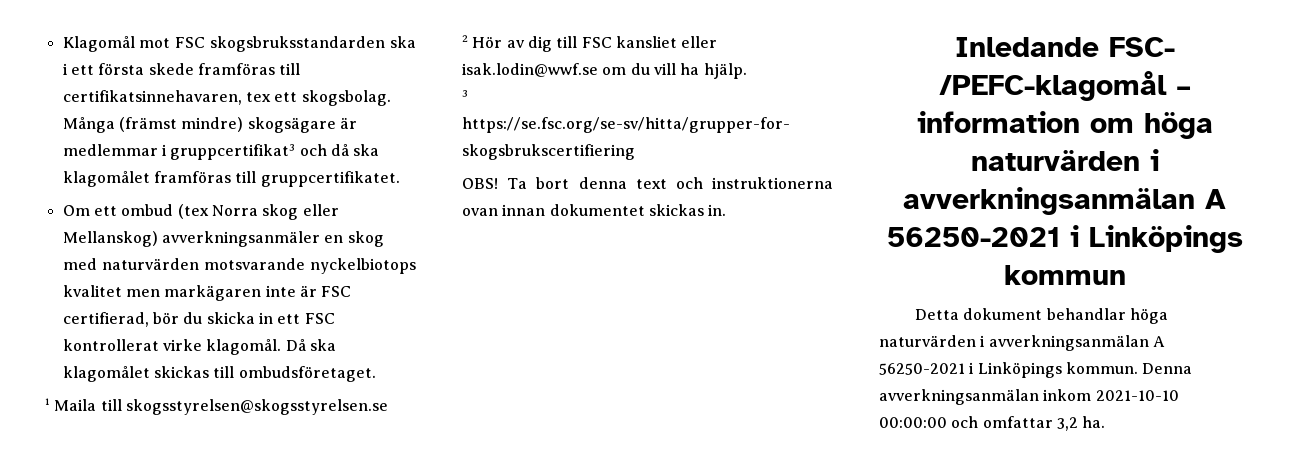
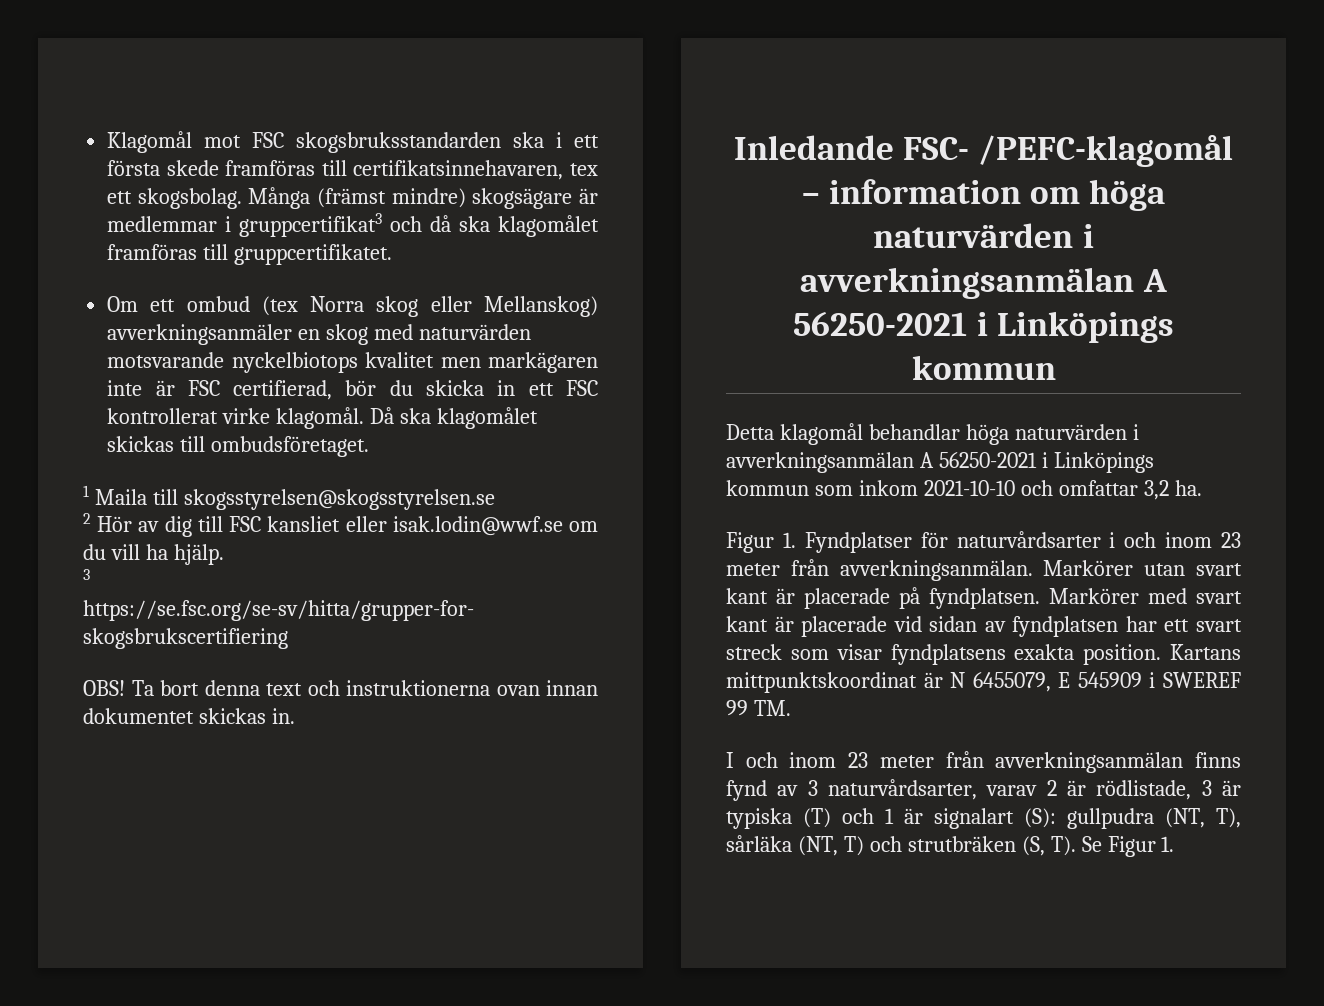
- Detta dokument behandlar höga naturvärden i avverkningsanmälan A 56250-2021 i Linköpings kommun. Denna avverkningsanmälan inkom 2021-10-10 00:00:00 och omfattar 3,2 ha.
+ Detta klagomål behandlar höga naturvärden i avverkningsanmälan A 56250-2021 i Linköpings kommun som inkom 2021-10-10 och omfattar 3,2 ha.
+ Figur 1. Fyndplatser för naturvårdsarter i och inom 23 meter från avverkningsanmälan. Markörer utan svart kant är placerade på fyndplatsen. Markörer med svart kant är placerade vid sidan av fyndplatsen har ett svart streck som visar fyndplatsens exakta position. Kartans mittpunktskoordinat är N 6455079, E 545909 i SWEREF 99 TM.
+ I och inom 23 meter från avverkningsanmälan finns fynd av 3 naturvårdsarter, varav 2 är rödlistade, 3 är typiska (T) och 1 är signalart (S): gullpudra (NT, T), sårläka (NT, T) och strutbräken (S, T). Se Figur 1.

